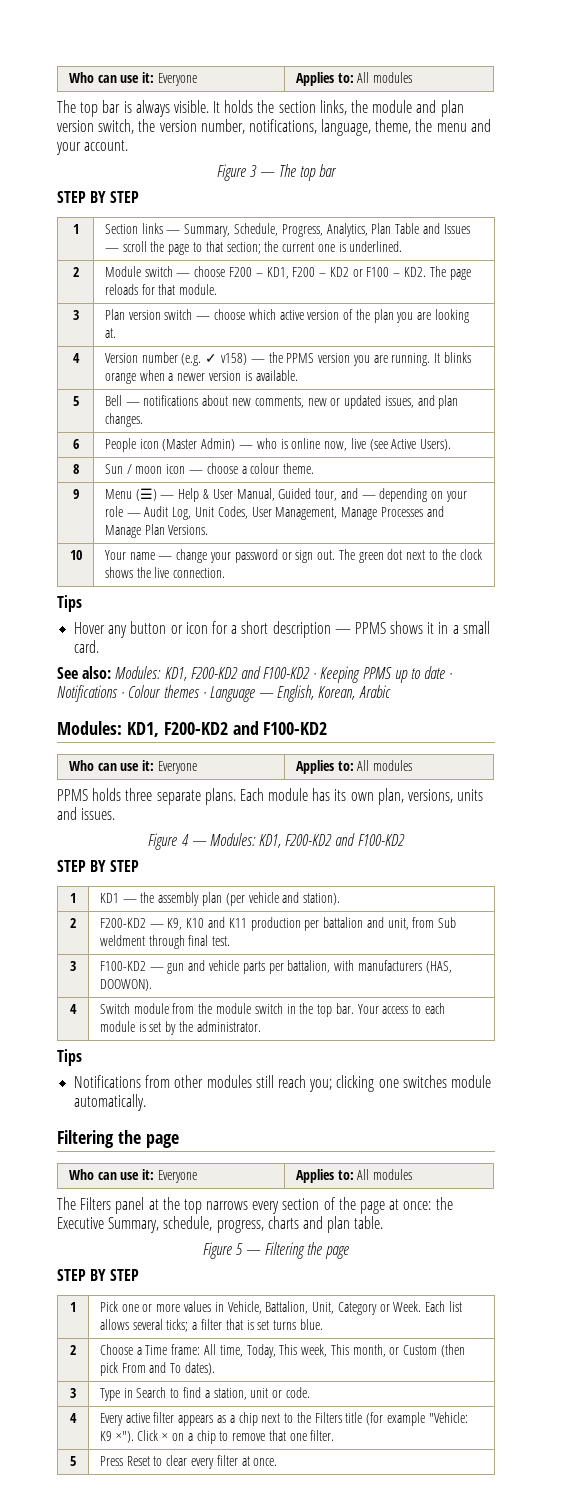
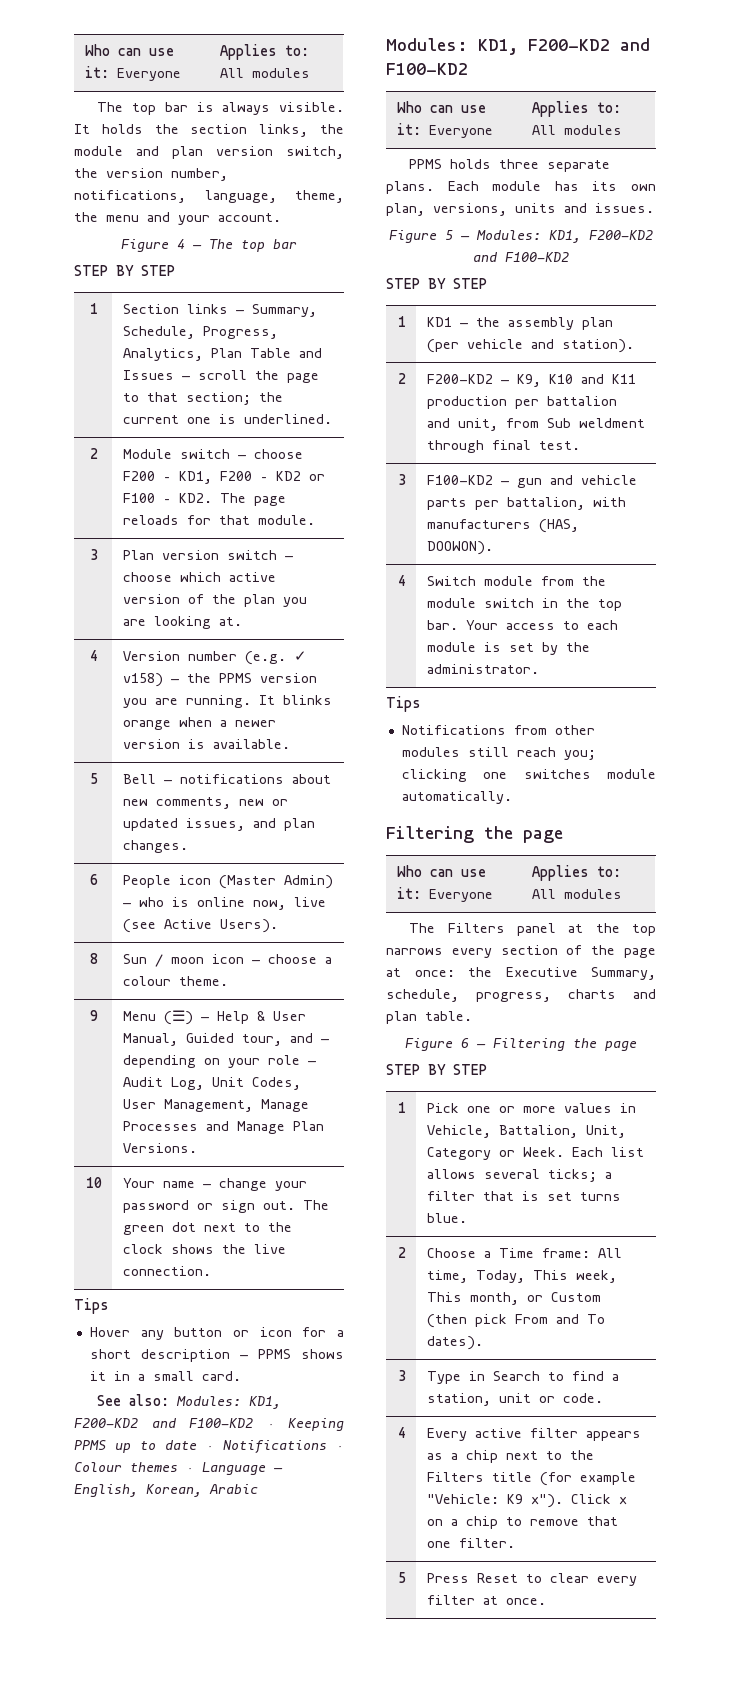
- Figure 3 — The top bar
+ Figure 4 — The top bar
- Figure 4 — Modules: KD1, F200-KD2 and F100-KD2
+ Figure 5 — Modules: KD1, F200-KD2 and F100-KD2
- Figure 5 — Filtering the page
+ Figure 6 — Filtering the page

